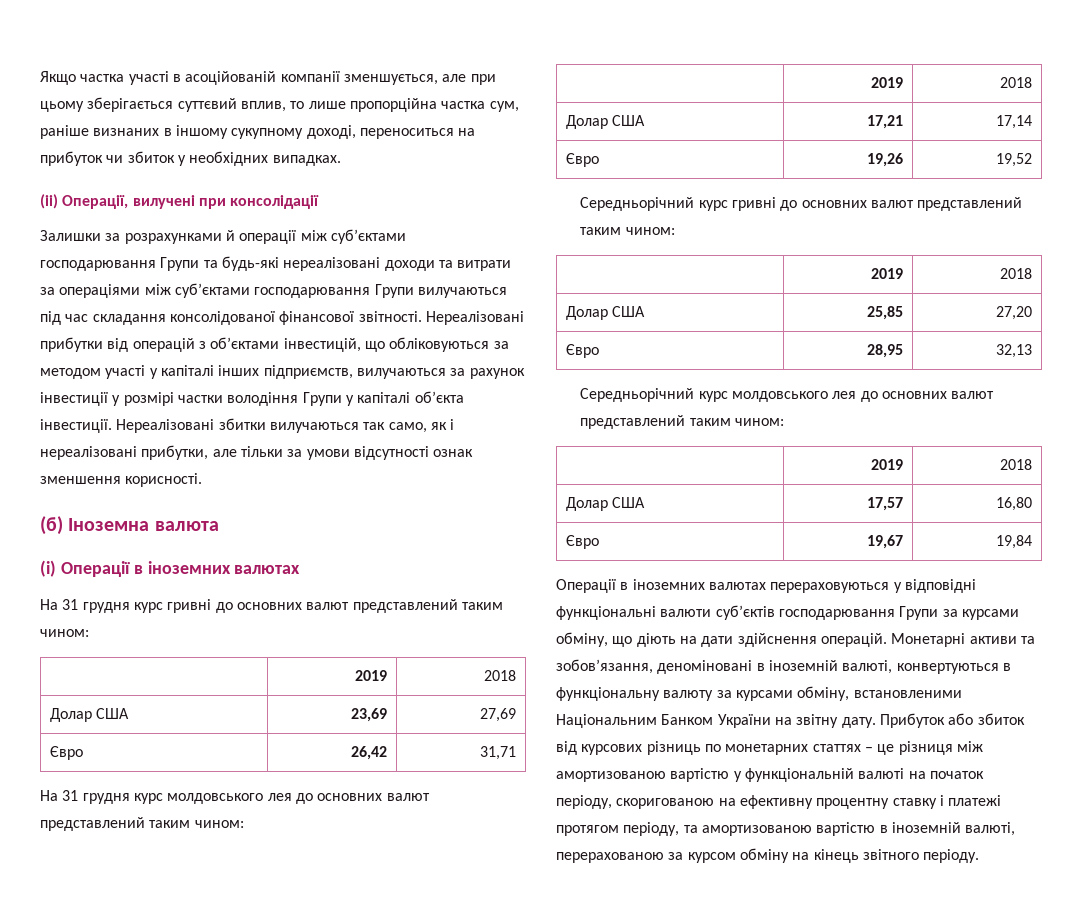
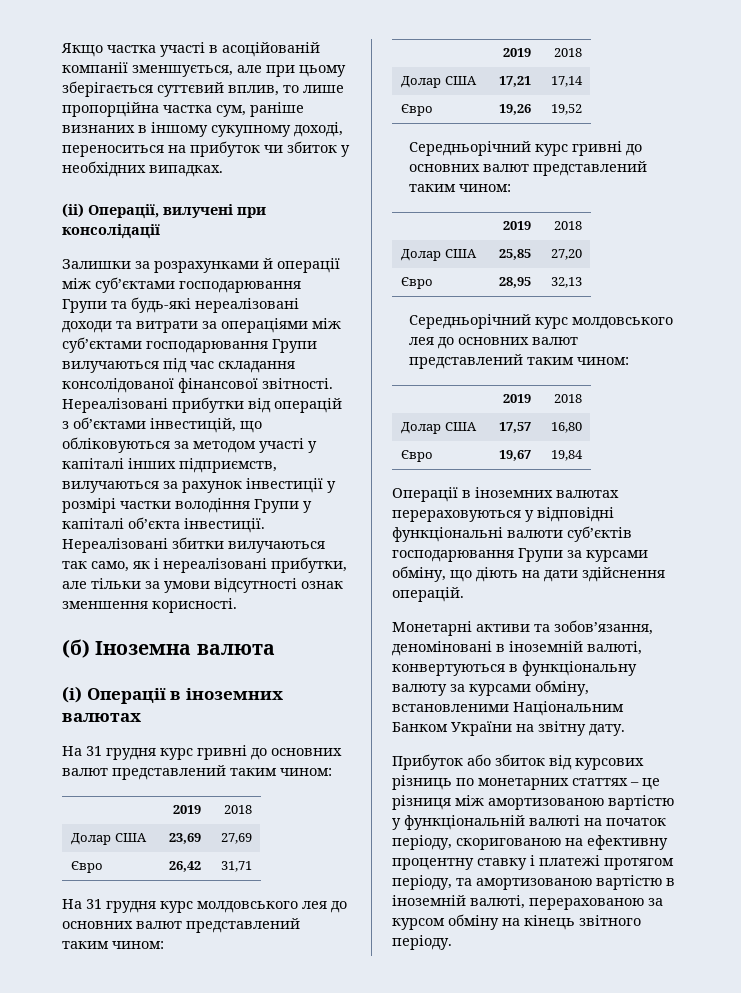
- Операції в іноземних валютах перераховуються у відповідні функціональні валюти суб’єктів господарювання Групи за курсами обміну, що діють на дати здійснення операцій. Монетарні активи та зобов’язання, деноміновані в іноземній валюті, конвертуються в функціональну валюту за курсами обміну, встановленими Національним Банком України на звітну дату. Прибуток або збиток від курсових різниць по монетарних статтях – це різниця між амортизованою вартістю у функціональній валюті на початок періоду, скоригованою на ефективну процентну ставку і платежі протягом періоду, та амортизованою вартістю в іноземній валюті, перерахованою за курсом обміну на кінець звітного періоду.
+ Операції в іноземних валютах перераховуються у відповідні функціональні валюти суб’єктів господарювання Групи за курсами обміну, що діють на дати здійснення операцій.
+ Монетарні активи та зобов’язання, деноміновані в іноземній валюті, конвертуються в функціональну валюту за курсами обміну, встановленими Національним Банком України на звітну дату.
+ Прибуток або збиток від курсових різниць по монетарних статтях – це різниця між амортизованою вартістю у функціональній валюті на початок періоду, скоригованою на ефективну процентну ставку і платежі протягом періоду, та амортизованою вартістю в іноземній валюті, перерахованою за курсом обміну на кінець звітного періоду.

